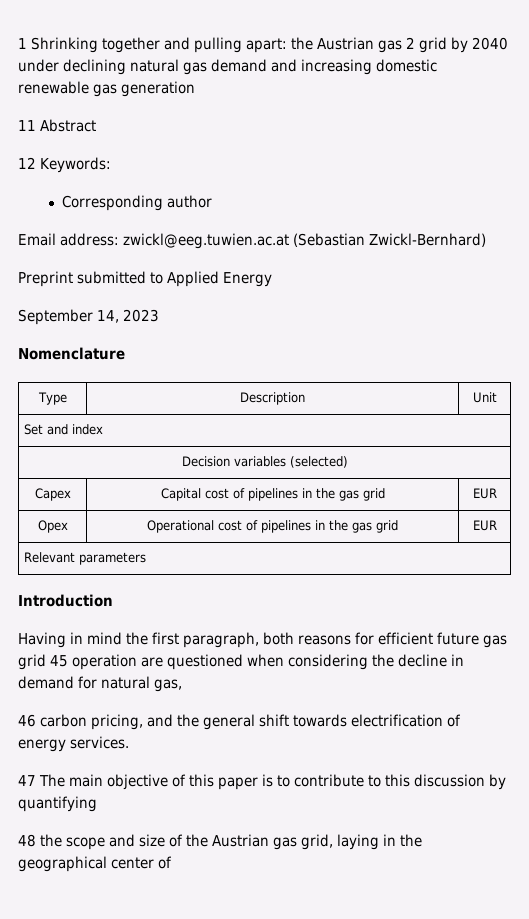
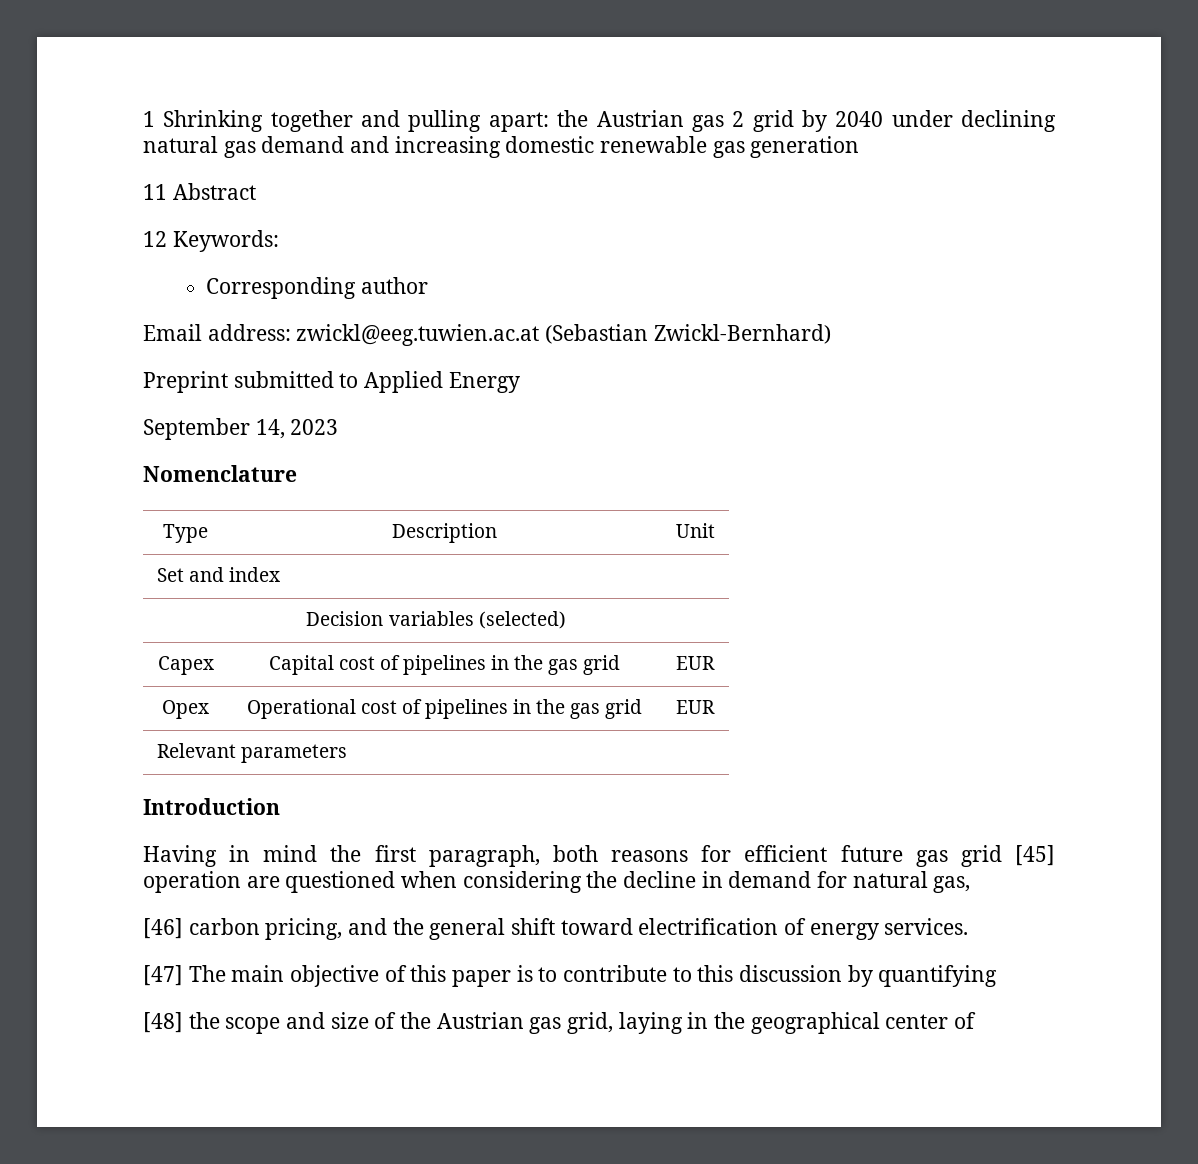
- Having in mind the first paragraph, both reasons for efficient future gas grid 45 operation are questioned when considering the decline in demand for natural gas,
+ Having in mind the first paragraph, both reasons for efficient future gas grid [45] operation are questioned when considering the decline in demand for natural gas,
- 46 carbon pricing, and the general shift towards electrification of energy services.
+ [46] carbon pricing, and the general shift toward electrification of energy services.
- 47 The main objective of this paper is to contribute to this discussion by quantifying
+ [47] The main objective of this paper is to contribute to this discussion by quantifying
- 48 the scope and size of the Austrian gas grid, laying in the geographical center of
+ [48] the scope and size of the Austrian gas grid, laying in the geographical center of

